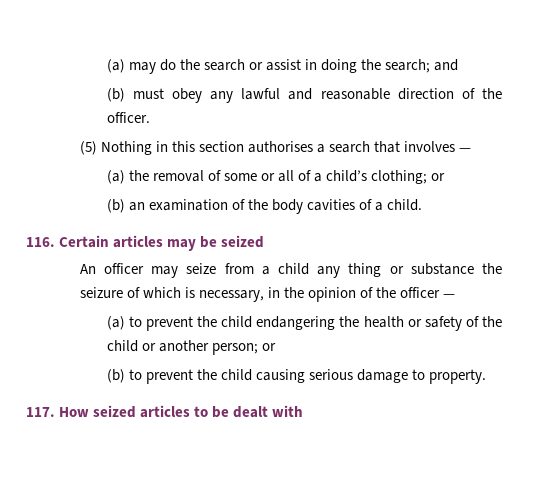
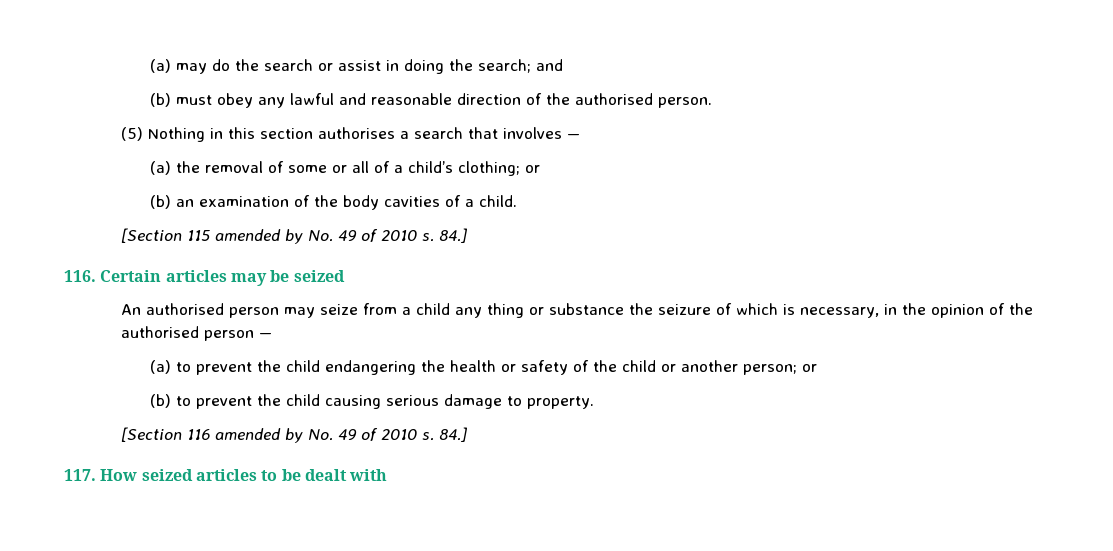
- (b) must obey any lawful and reasonable direction of the officer.
+ (b) must obey any lawful and reasonable direction of the authorised person.
+ [Section 115 amended by No. 49 of 2010 s. 84.]
- An officer may seize from a child any thing or substance the seizure of which is necessary, in the opinion of the officer —
+ An authorised person may seize from a child any thing or substance the seizure of which is necessary, in the opinion of the authorised person —
+ [Section 116 amended by No. 49 of 2010 s. 84.]

